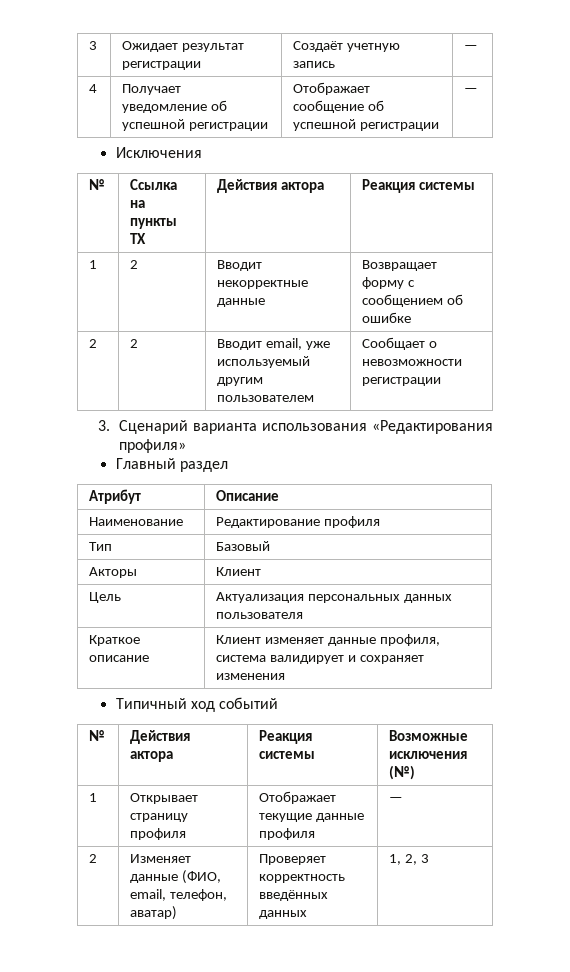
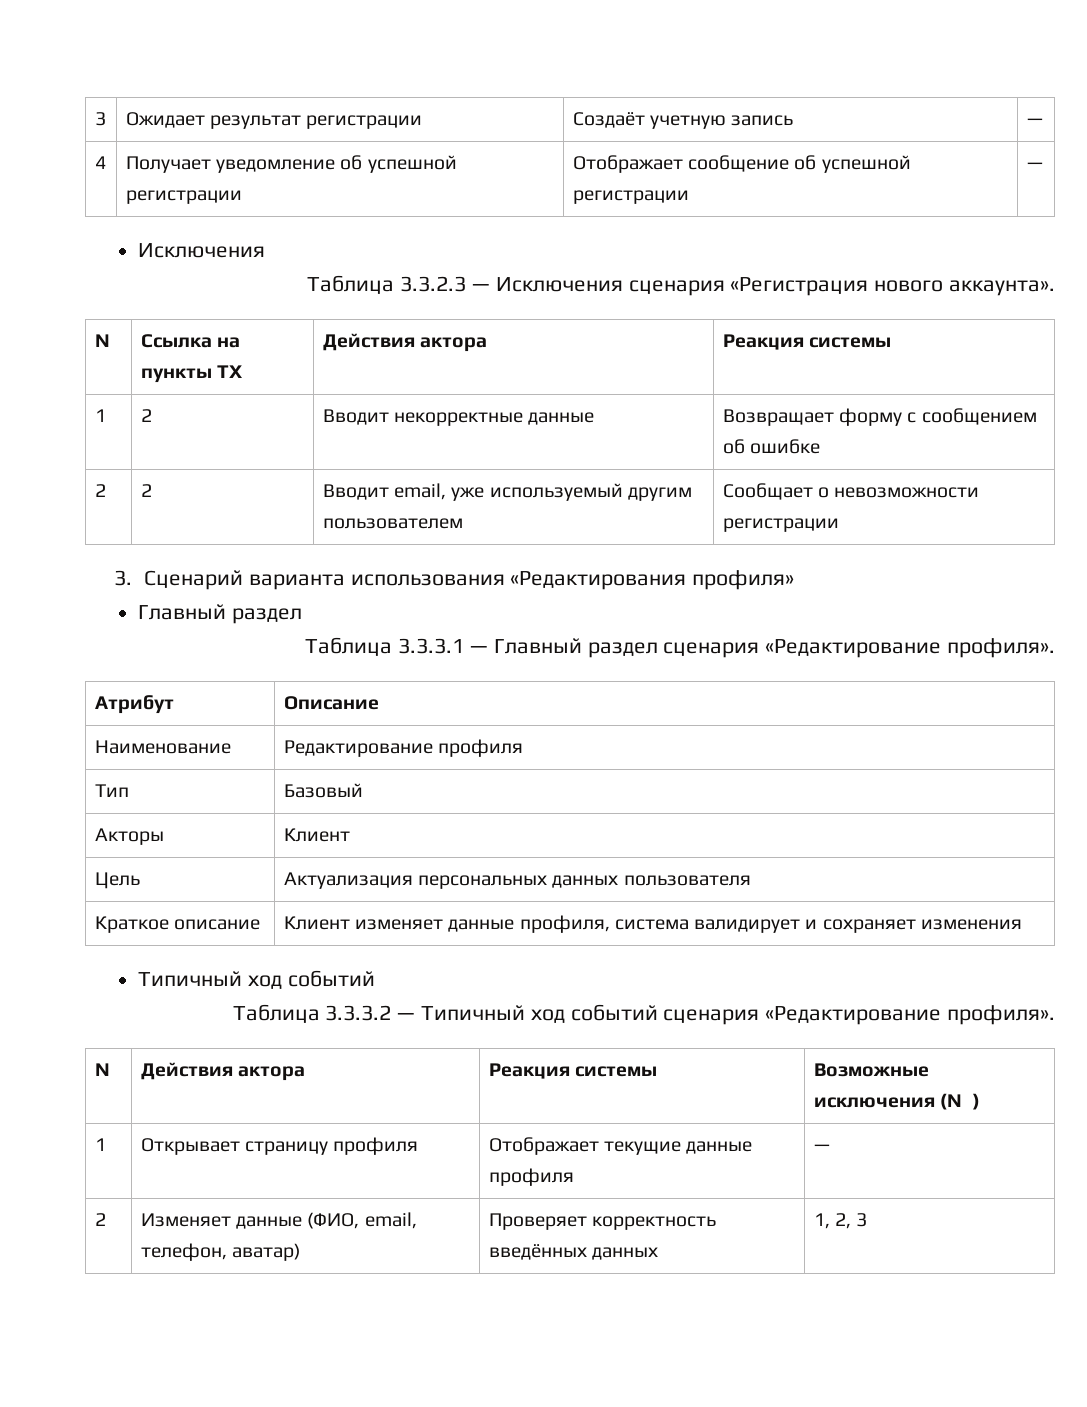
+ Таблица 3.3.2.3 — Исключения сценария «Регистрация нового аккаунта».
+ Таблица 3.3.3.1 — Главный раздел сценария «Редактирование профиля».
+ Таблица 3.3.3.2 — Типичный ход событий сценария «Редактирование профиля».

